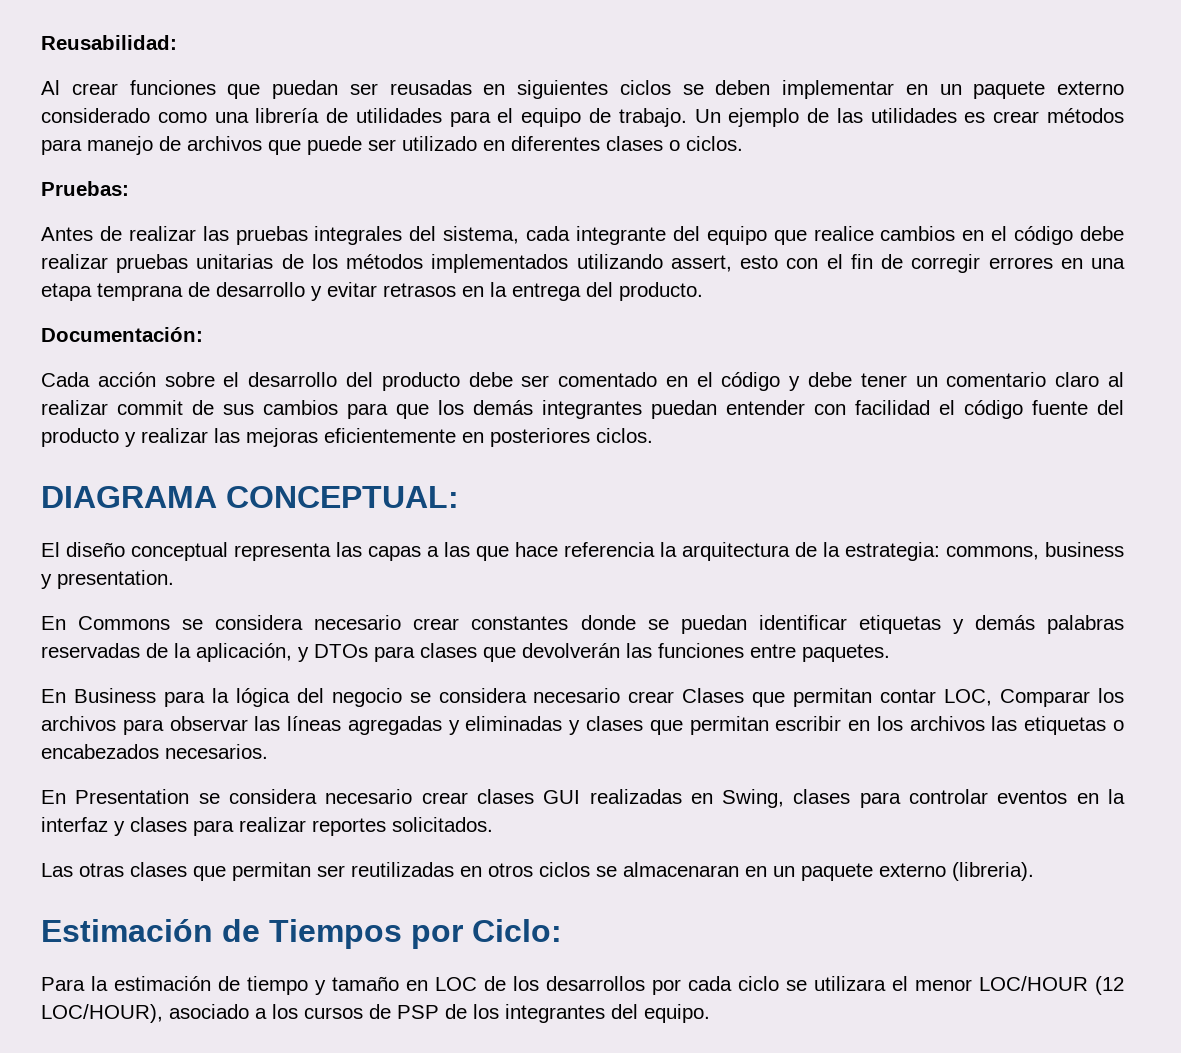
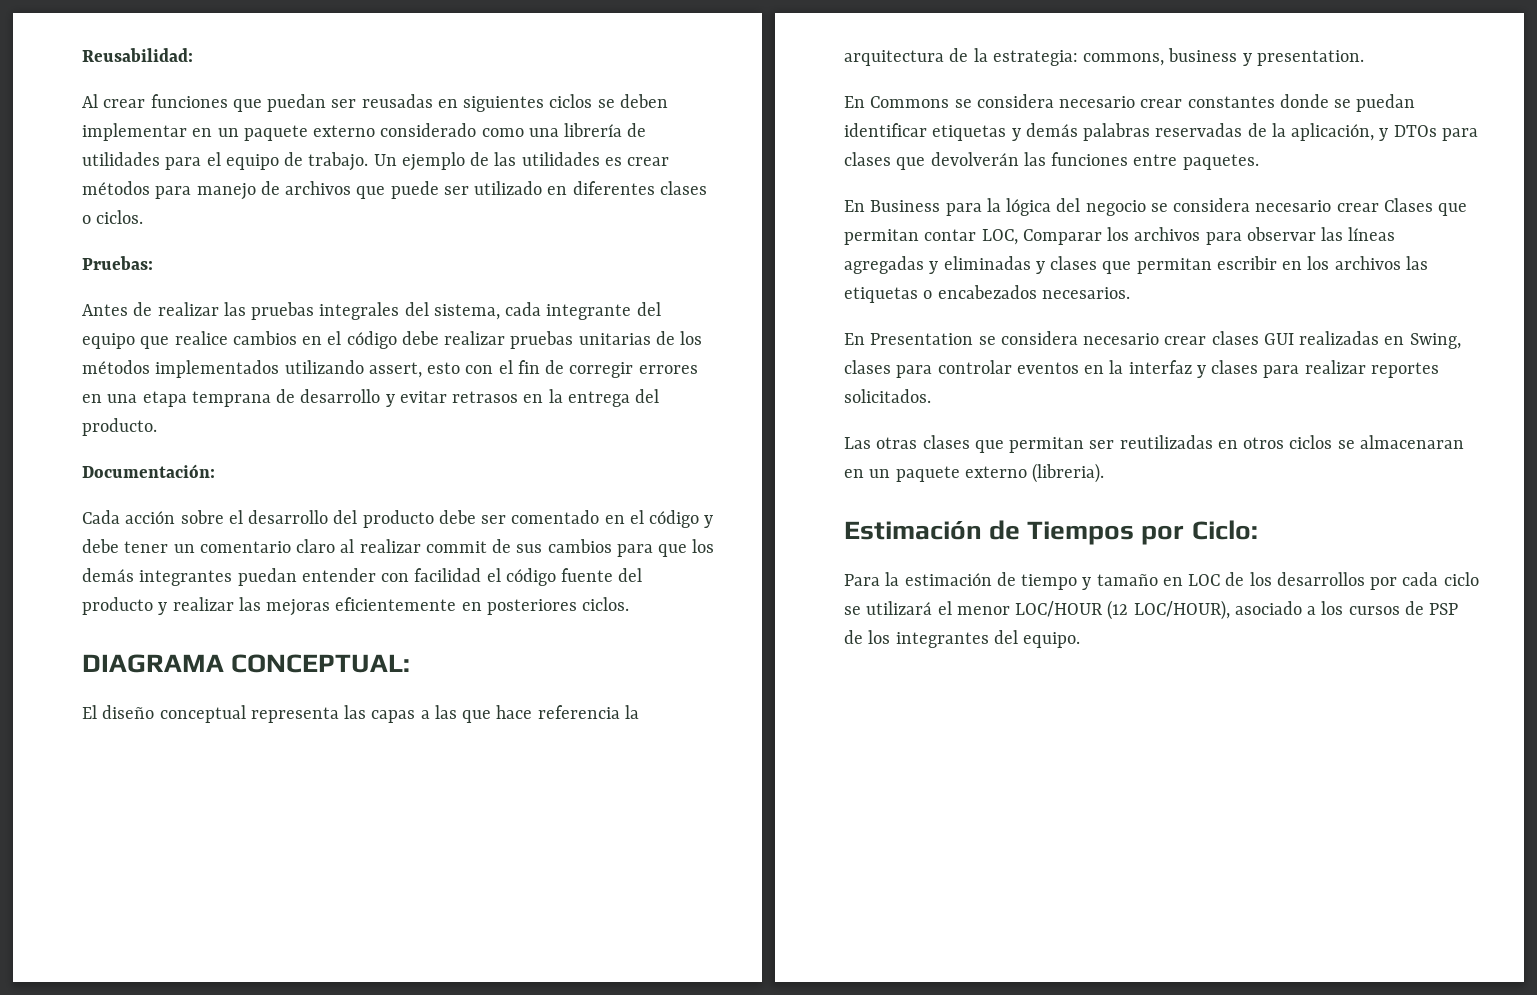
- Para la estimación de tiempo y tamaño en LOC de los desarrollos por cada ciclo se utilizara el menor LOC/HOUR (12 LOC/HOUR), asociado a los cursos de PSP de los integrantes del equipo.
+ Para la estimación de tiempo y tamaño en LOC de los desarrollos por cada ciclo se utilizará el menor LOC/HOUR (12 LOC/HOUR), asociado a los cursos de PSP de los integrantes del equipo.

